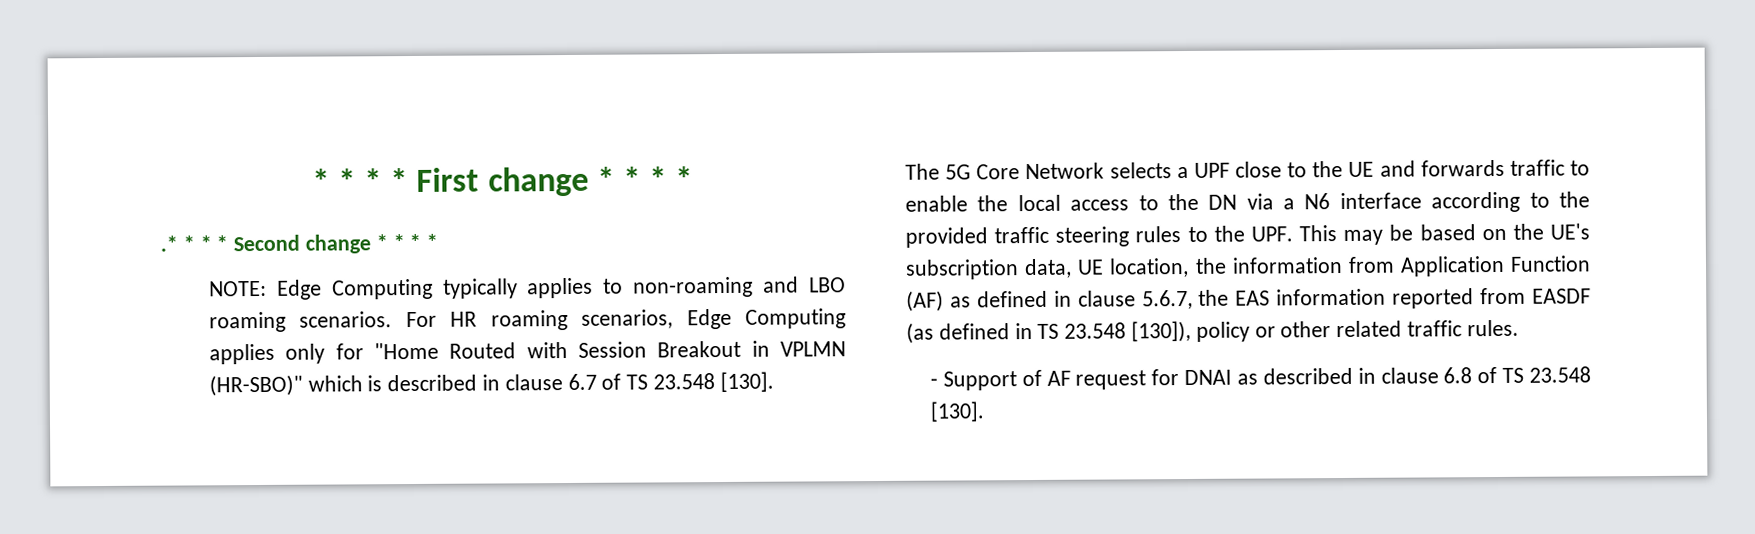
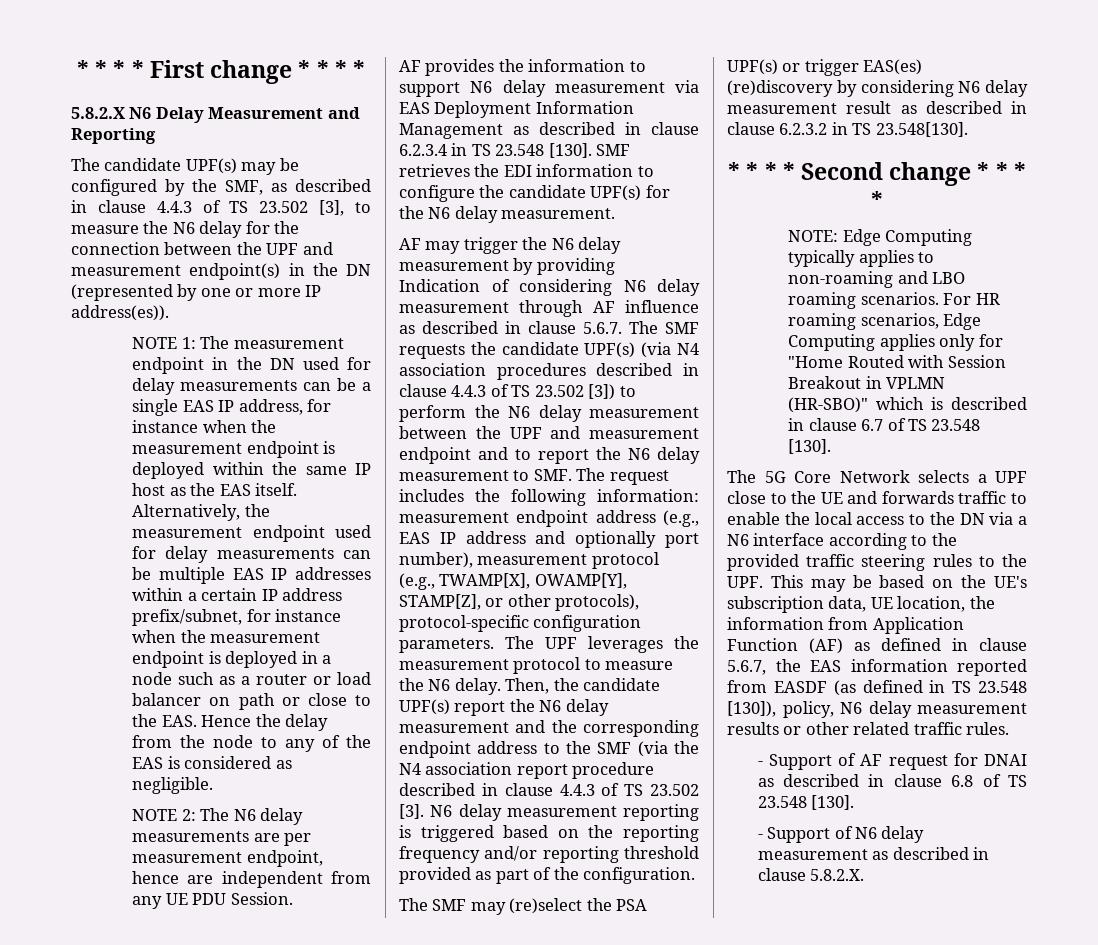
- .* * * * Second change * * * *
+ 5.8.2.X N6 Delay Measurement and Reporting
+ The candidate UPF(s) may be configured by the SMF, as described in clause 4.4.3 of TS 23.502 [3], to measure the N6 delay for the connection between the UPF and measurement endpoint(s) in the DN (represented by one or more IP address(es)).
+ NOTE 1: The measurement endpoint in the DN used for delay measurements can be a single EAS IP address, for instance when the measurement endpoint is deployed within the same IP host as the EAS itself. Alternatively, the measurement endpoint used for delay measurements can be multiple EAS IP addresses within a certain IP address prefix/subnet, for instance when the measurement endpoint is deployed in a node such as a router or load balancer on path or close to the EAS. Hence the delay from the node to any of the EAS is considered as negligible.
+ NOTE 2: The N6 delay measurements are per measurement endpoint, hence are independent from any UE PDU Session.
+ AF provides the information to support N6 delay measurement via EAS Deployment Information Management as described in clause 6.2.3.4 in TS 23.548 [130]. SMF retrieves the EDI information to configure the candidate UPF(s) for the N6 delay measurement.
+ AF may trigger the N6 delay measurement by providing Indication of considering N6 delay measurement through AF influence as described in clause 5.6.7. The SMF requests the candidate UPF(s) (via N4 association procedures described in clause 4.4.3 of TS 23.502 [3]) to perform the N6 delay measurement between the UPF and measurement endpoint and to report the N6 delay measurement to SMF. The request includes the following information: measurement endpoint address (e.g., EAS IP address and optionally port number), measurement protocol (e.g., TWAMP[X], OWAMP[Y], STAMP[Z], or other protocols), protocol-specific configuration parameters. The UPF leverages the measurement protocol to measure the N6 delay. Then, the candidate UPF(s) report the N6 delay measurement and the corresponding endpoint address to the SMF (via the N4 association report procedure described in clause 4.4.3 of TS 23.502 [3]. N6 delay measurement reporting is triggered based on the reporting frequency and/or reporting threshold provided as part of the configuration.
+ The SMF may (re)select the PSA UPF(s) or trigger EAS(es) (re)discovery by considering N6 delay measurement result as described in clause 6.2.3.2 in TS 23.548[130].
+ * * * * Second change * * * *
- The 5G Core Network selects a UPF close to the UE and forwards traffic to enable the local access to the DN via a N6 interface according to the provided traffic steering rules to the UPF. This may be based on the UE's subscription data, UE location, the information from Application Function (AF) as defined in clause 5.6.7, the EAS information reported from EASDF (as defined in TS 23.548 [130]), policy or other related traffic rules.
+ The 5G Core Network selects a UPF close to the UE and forwards traffic to enable the local access to the DN via a N6 interface according to the provided traffic steering rules to the UPF. This may be based on the UE's subscription data, UE location, the information from Application Function (AF) as defined in clause 5.6.7, the EAS information reported from EASDF (as defined in TS 23.548 [130]), policy, N6 delay measurement results or other related traffic rules.
+ - Support of N6 delay measurement as described in clause 5.8.2.X.

